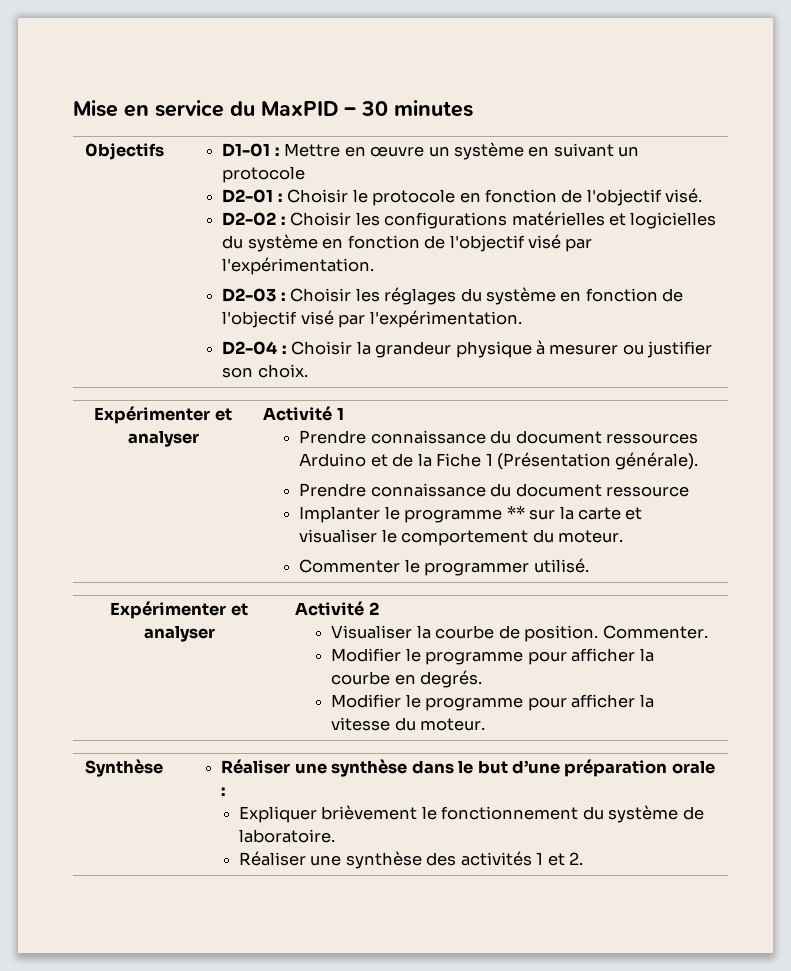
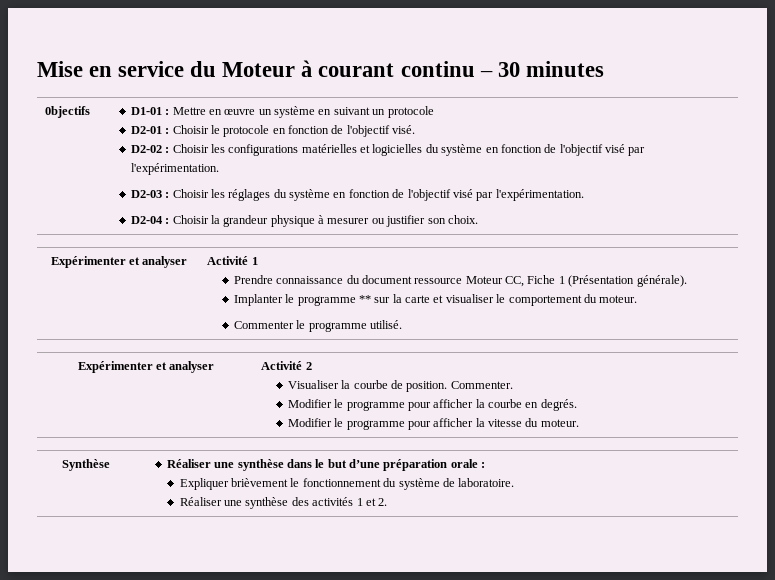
- Mise en service du MaxPID – 30 minutes
+ Mise en service du Moteur à courant continu – 30 minutes
  Expérimenter et analyser | Activité 1
- Prendre connaissance du document ressources Arduino et de la Fiche 1 (Présentation générale).
- Prendre connaissance du document ressource
+ Prendre connaissance du document ressource Moteur CC, Fiche 1 (Présentation générale).
  Implanter le programme ** sur la carte et visualiser le comportement du moteur.
- Commenter le programmer utilisé.
+ Commenter le programme utilisé.

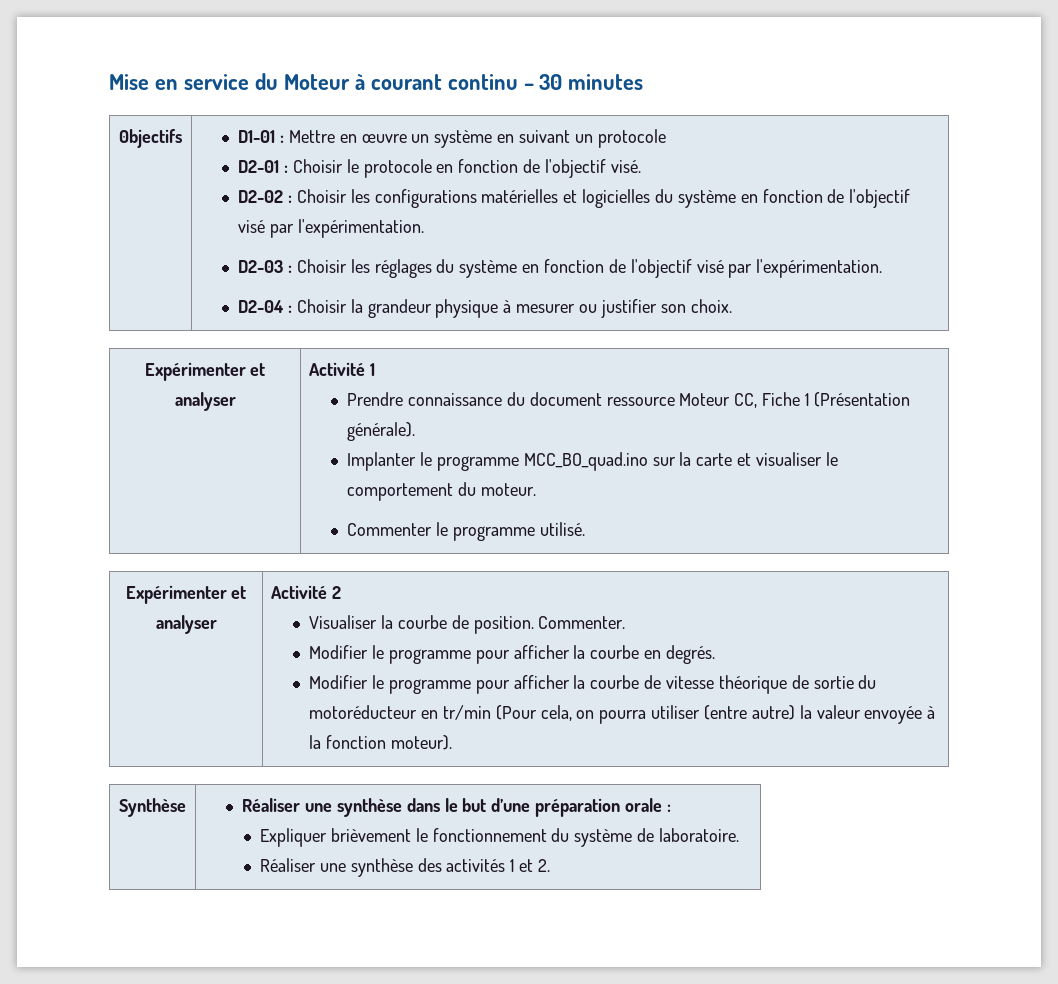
  Expérimenter et analyser | Activité 1
  Prendre connaissance du document ressource Moteur CC, Fiche 1 (Présentation générale).
- Implanter le programme ** sur la carte et visualiser le comportement du moteur.
+ Implanter le programme MCC_BO_quad.ino sur la carte et visualiser le comportement du moteur.
- Modifier le programme pour afficher la vitesse du moteur.
+ Modifier le programme pour afficher la courbe de vitesse théorique de sortie du motoréducteur en tr/min (Pour cela, on pourra utiliser (entre autre) la valeur envoyée à la fonction moteur).

